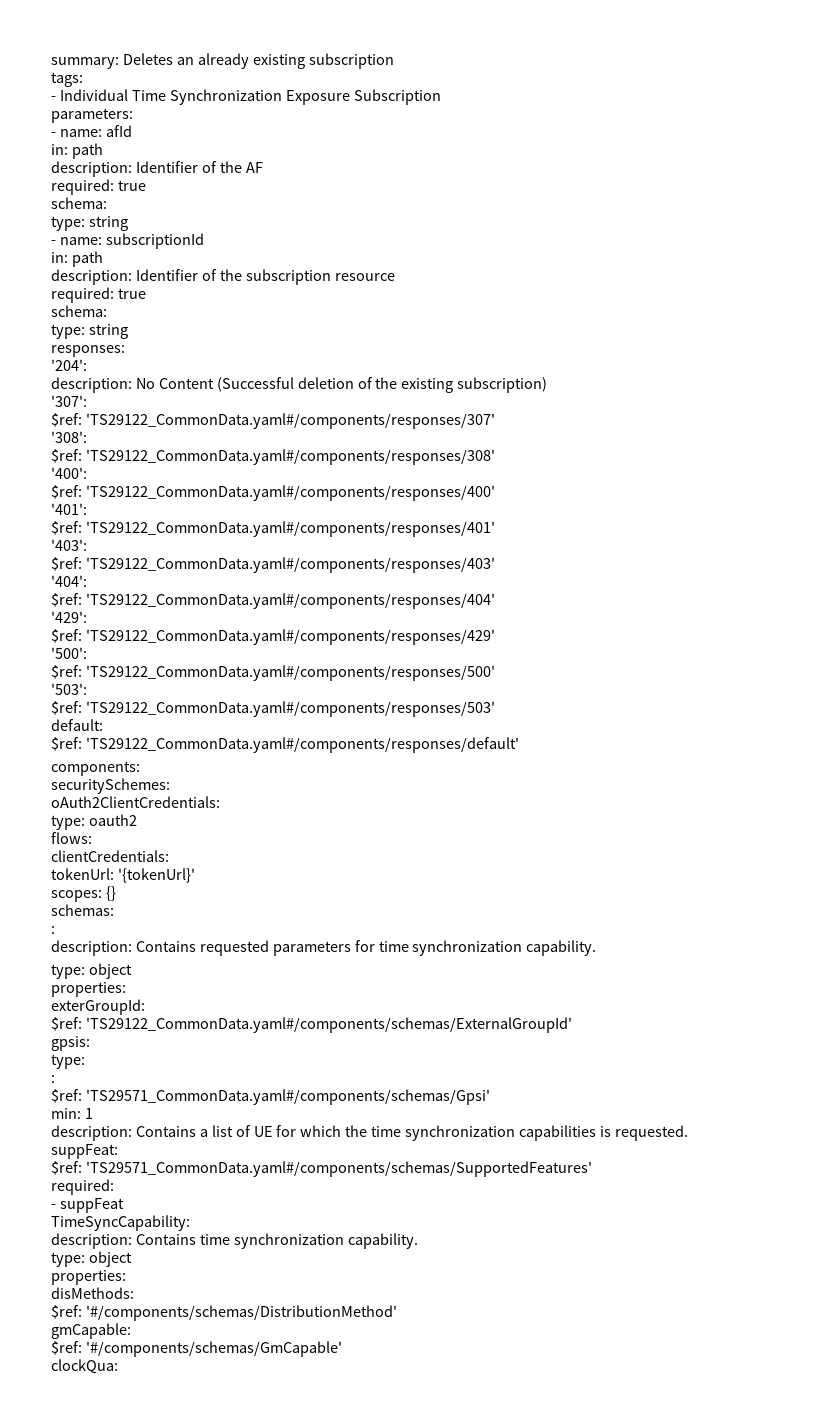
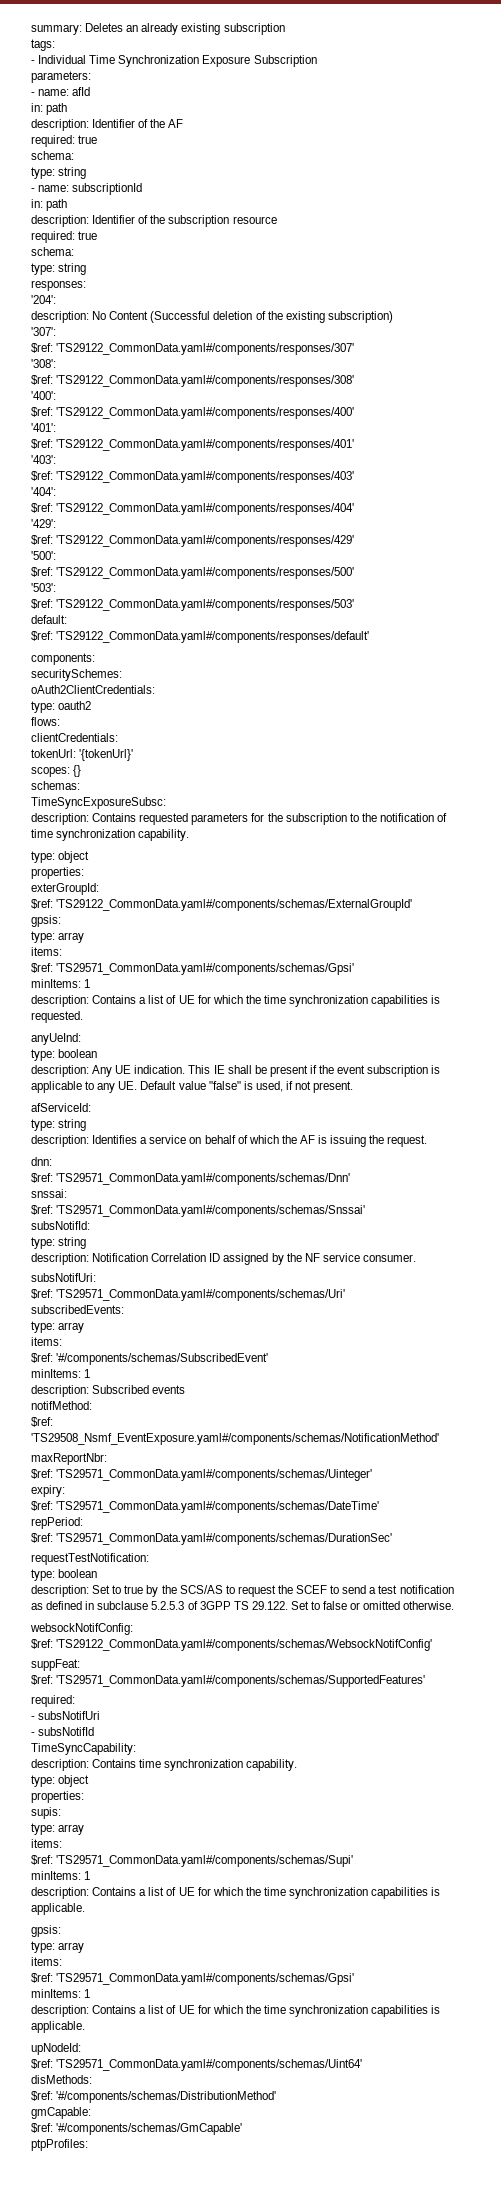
  schemas:
- :
+ TimeSyncExposureSubsc:
- description: Contains requested parameters for time synchronization capability.
+ description: Contains requested parameters for the subscription to the notification of time synchronization capability.
  $ref: 'TS29122_CommonData.yaml#/components/schemas/ExternalGroupId'
  gpsis:
- type:
- :
+ type: array
+ items:
  $ref: 'TS29571_CommonData.yaml#/components/schemas/Gpsi'
- min: 1
+ minItems: 1
+ anyUeInd:
+ type: boolean
+ description: Any UE indication. This IE shall be present if the event subscription is applicable to any UE. Default value "false" is used, if not present.
+ afServiceId:
+ type: string
+ description: Identifies a service on behalf of which the AF is issuing the request.
+ dnn:
+ $ref: 'TS29571_CommonData.yaml#/components/schemas/Dnn'
+ snssai:
+ $ref: 'TS29571_CommonData.yaml#/components/schemas/Snssai'
+ subsNotifId:
+ type: string
+ description: Notification Correlation ID assigned by the NF service consumer.
+ subsNotifUri:
+ $ref: 'TS29571_CommonData.yaml#/components/schemas/Uri'
+ subscribedEvents:
+ type: array
+ items:
+ $ref: '#/components/schemas/SubscribedEvent'
+ minItems: 1
+ description: Subscribed events
+ notifMethod:
+ $ref: 'TS29508_Nsmf_EventExposure.yaml#/components/schemas/NotificationMethod'
+ maxReportNbr:
+ $ref: 'TS29571_CommonData.yaml#/components/schemas/Uinteger'
+ expiry:
+ $ref: 'TS29571_CommonData.yaml#/components/schemas/DateTime'
+ repPeriod:
+ $ref: 'TS29571_CommonData.yaml#/components/schemas/DurationSec'
+ requestTestNotification:
+ type: boolean
+ description: Set to true by the SCS/AS to request the SCEF to send a test notification as defined in subclause 5.2.5.3 of 3GPP TS 29.122. Set to false or omitted otherwise.
+ websockNotifConfig:
+ $ref: 'TS29122_CommonData.yaml#/components/schemas/WebsockNotifConfig'
- - suppFeat
+ - subsNotifUri
+ - subsNotifId
+ supis:
+ type: array
+ items:
+ $ref: 'TS29571_CommonData.yaml#/components/schemas/Supi'
+ minItems: 1
+ description: Contains a list of UE for which the time synchronization capabilities is applicable.
+ gpsis:
+ type: array
+ items:
+ $ref: 'TS29571_CommonData.yaml#/components/schemas/Gpsi'
+ minItems: 1
+ description: Contains a list of UE for which the time synchronization capabilities is applicable.
+ upNodeId:
+ $ref: 'TS29571_CommonData.yaml#/components/schemas/Uint64'
- clockQua:
+ ptpProfiles:

